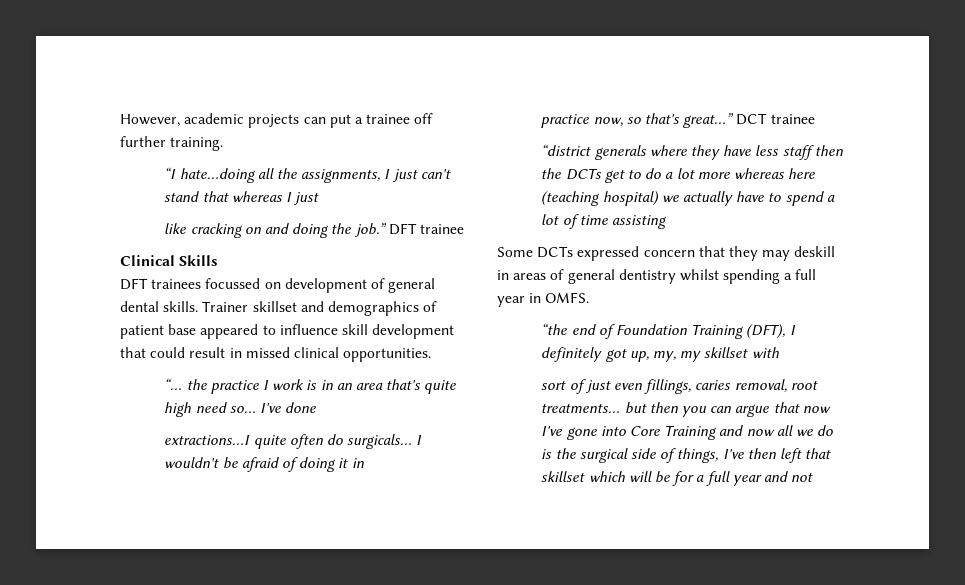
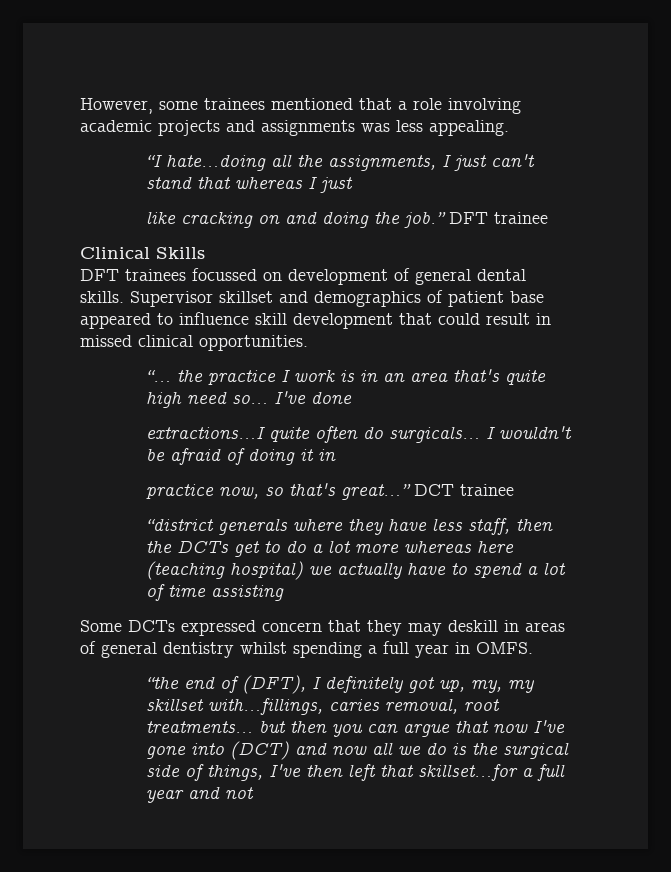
- However, academic projects can put a trainee off further training.
+ However, some trainees mentioned that a role involving academic projects and assignments was less appealing.
- Trainer skillset and demographics of patient base appeared to influence skill development that could result in missed clinical opportunities.
+ Supervisor skillset and demographics of patient base appeared to influence skill development that could result in missed clinical opportunities.
- “district generals where they have less staff then the DCTs get to do a lot more whereas here (teaching hospital) we actually have to spend a lot of time assisting
+ “district generals where they have less staff, then the DCTs get to do a lot more whereas here (teaching hospital) we actually have to spend a lot of time assisting
- “the end of Foundation Training (DFT), I definitely got up, my, my skillset with
- sort of just even fillings, caries removal, root treatments… but then you can argue that now I've gone into Core Training and now all we do is the surgical side of things, I've then left that skillset which will be for a full year and not
+ “the end of (DFT), I definitely got up, my, my skillset with…fillings, caries removal, root treatments… but then you can argue that now I've gone into (DCT) and now all we do is the surgical side of things, I've then left that skillset…for a full year and not

